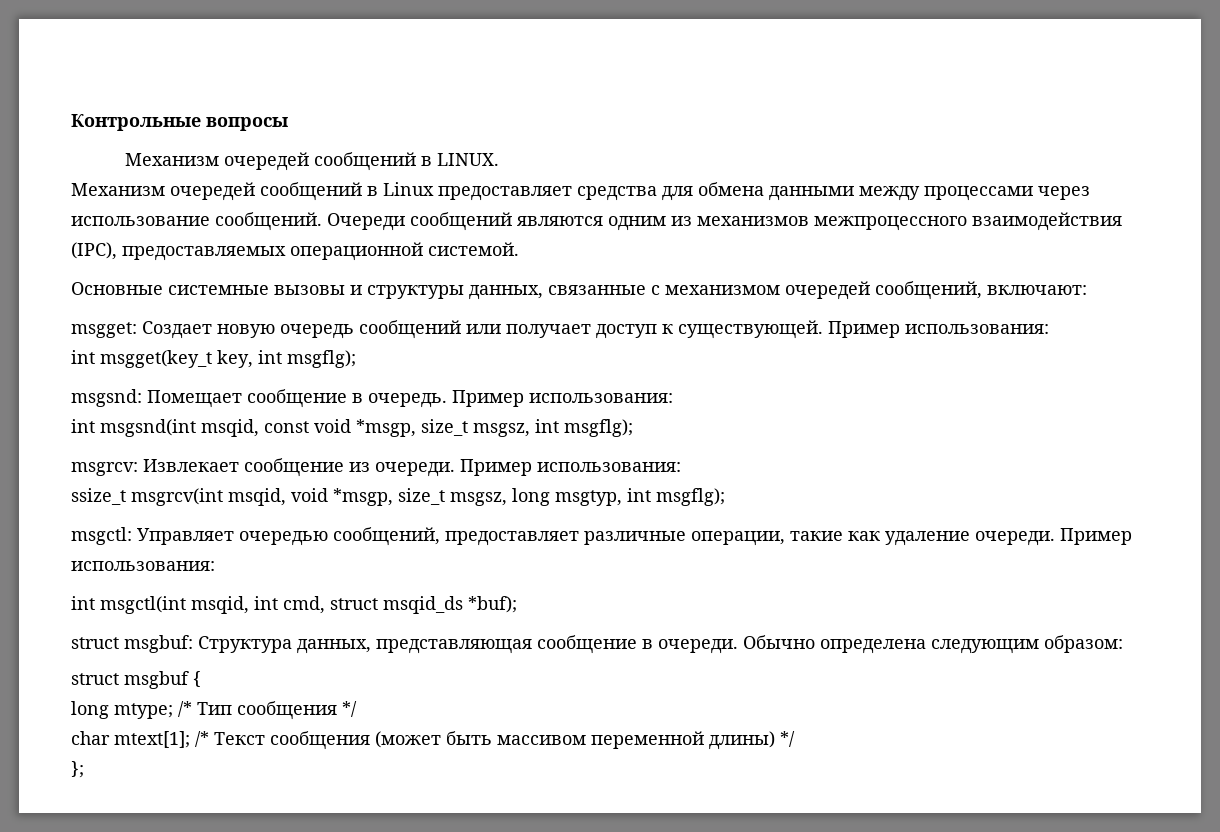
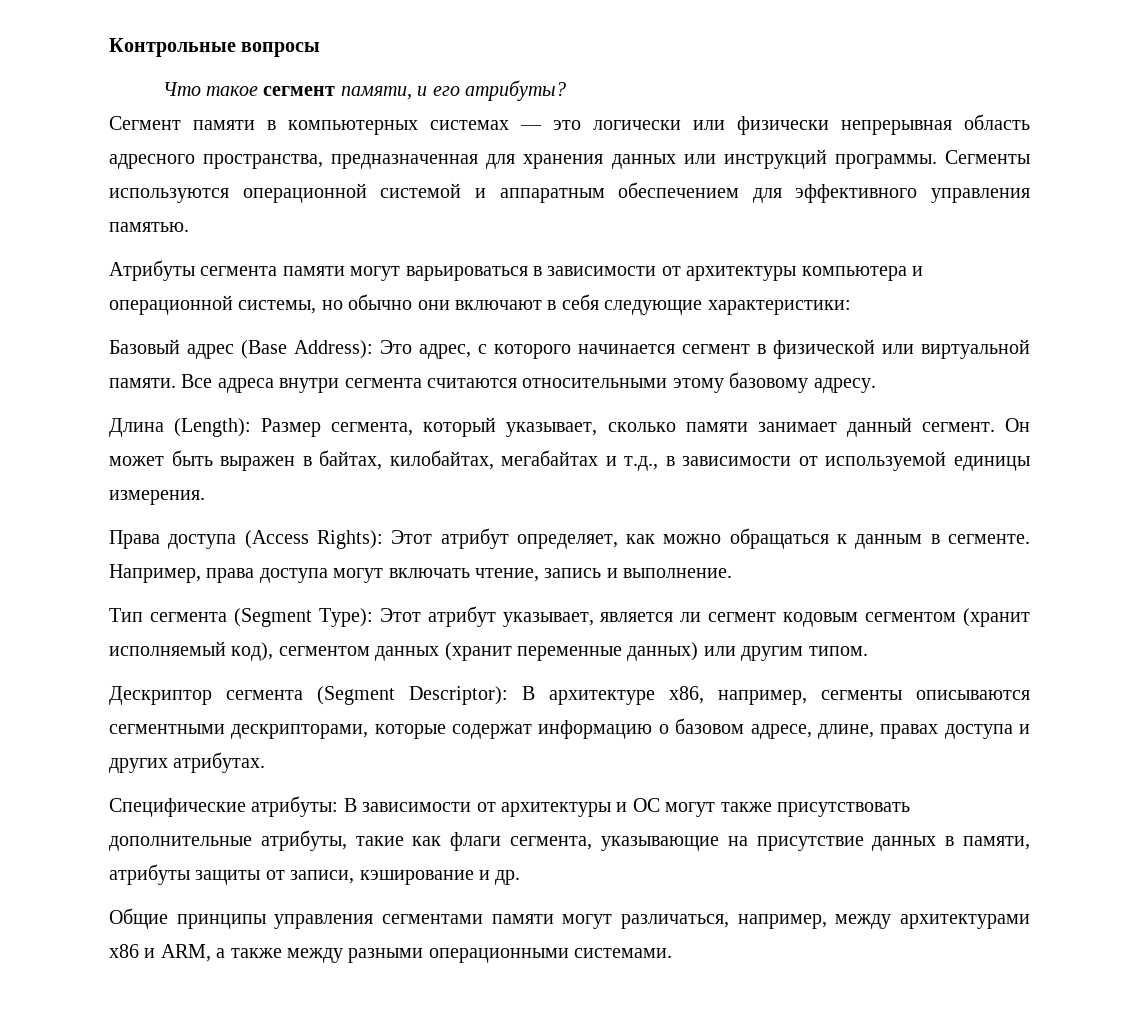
- Механизм очередей сообщений в LINUX.
- Механизм очередей сообщений в Linux предоставляет средства для обмена данными между процессами через использование сообщений. Очереди сообщений являются одним из механизмов межпроцессного взаимодействия (IPC), предоставляемых операционной системой.
- Основные системные вызовы и структуры данных, связанные с механизмом очередей сообщений, включают:
- msgget: Создает новую очередь сообщений или получает доступ к существующей. Пример использования:
- int msgget(key_t key, int msgflg);
- msgsnd: Помещает сообщение в очередь. Пример использования:
- int msgsnd(int msqid, const void *msgp, size_t msgsz, int msgflg);
- msgrcv: Извлекает сообщение из очереди. Пример использования:
- ssize_t msgrcv(int msqid, void *msgp, size_t msgsz, long msgtyp, int msgflg);
- msgctl: Управляет очередью сообщений, предоставляет различные операции, такие как удаление очереди. Пример использования:
- int msgctl(int msqid, int cmd, struct msqid_ds *buf);
- struct msgbuf: Структура данных, представляющая сообщение в очереди. Обычно определена следующим образом:
- struct msgbuf {
- long mtype; /* Тип сообщения */
- char mtext[1]; /* Текст сообщения (может быть массивом переменной длины) */
- };
+ Что такое сегмент памяти, и его атрибуты?
+ Сегмент памяти в компьютерных системах — это логически или физически непрерывная область адресного пространства, предназначенная для хранения данных или инструкций программы. Сегменты используются операционной системой и аппаратным обеспечением для эффективного управления памятью.
+ Атрибуты сегмента памяти могут варьироваться в зависимости от архитектуры компьютера и операционной системы, но обычно они включают в себя следующие характеристики:
+ Базовый адрес (Base Address): Это адрес, с которого начинается сегмент в физической или виртуальной памяти. Все адреса внутри сегмента считаются относительными этому базовому адресу.
+ Длина (Length): Размер сегмента, который указывает, сколько памяти занимает данный сегмент. Он может быть выражен в байтах, килобайтах, мегабайтах и т.д., в зависимости от используемой единицы измерения.
+ Права доступа (Access Rights): Этот атрибут определяет, как можно обращаться к данным в сегменте. Например, права доступа могут включать чтение, запись и выполнение.
+ Тип сегмента (Segment Type): Этот атрибут указывает, является ли сегмент кодовым сегментом (хранит исполняемый код), сегментом данных (хранит переменные данных) или другим типом.
+ Дескриптор сегмента (Segment Descriptor): В архитектуре x86, например, сегменты описываются сегментными дескрипторами, которые содержат информацию о базовом адресе, длине, правах доступа и других атрибутах.
+ Специфические атрибуты: В зависимости от архитектуры и ОС могут также присутствовать дополнительные атрибуты, такие как флаги сегмента, указывающие на присутствие данных в памяти, атрибуты защиты от записи, кэширование и др.
+ Общие принципы управления сегментами памяти могут различаться, например, между архитектурами x86 и ARM, а также между разными операционными системами.

